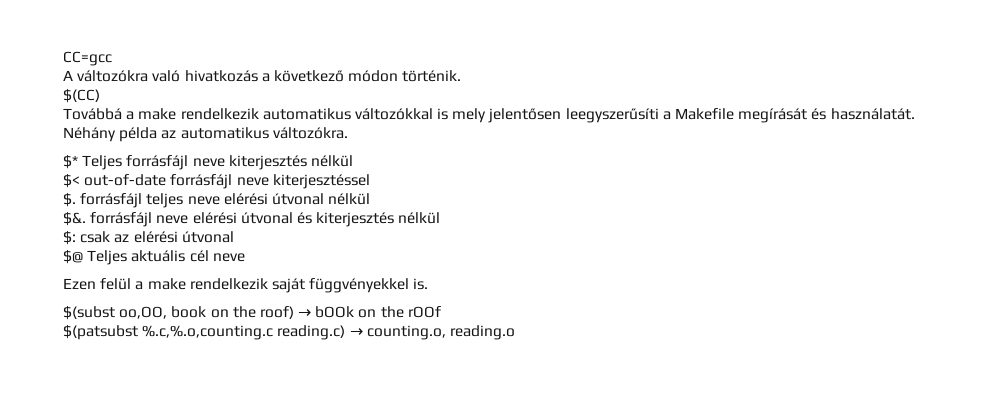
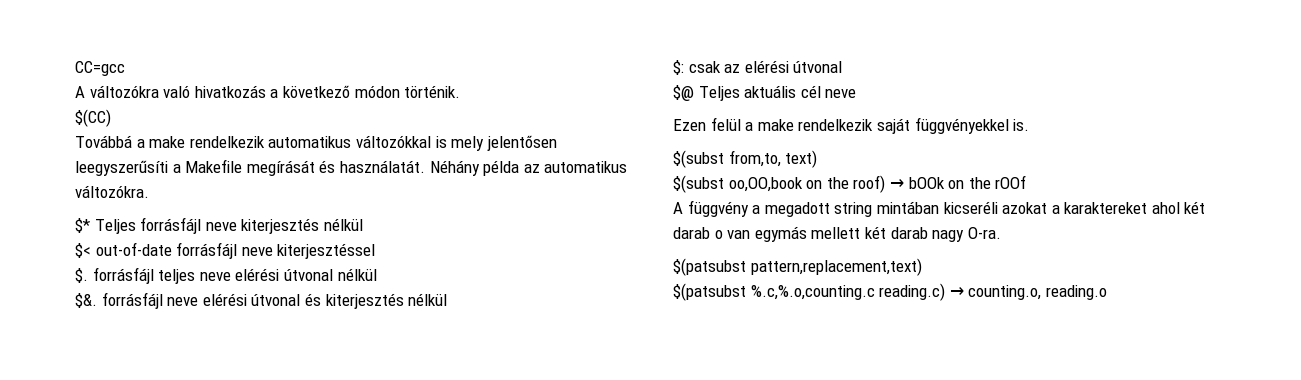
- $(subst oo,OO, book on the roof) → bOOk on the rOOf
+ $(subst from,to, text)
+ $(subst oo,OO,book on the roof) → bOOk on the rOOf
+ A függvény a megadott string mintában kicseréli azokat a karaktereket ahol két darab o van egymás mellett két darab nagy O-ra.
+ $(patsubst pattern,replacement,text)

